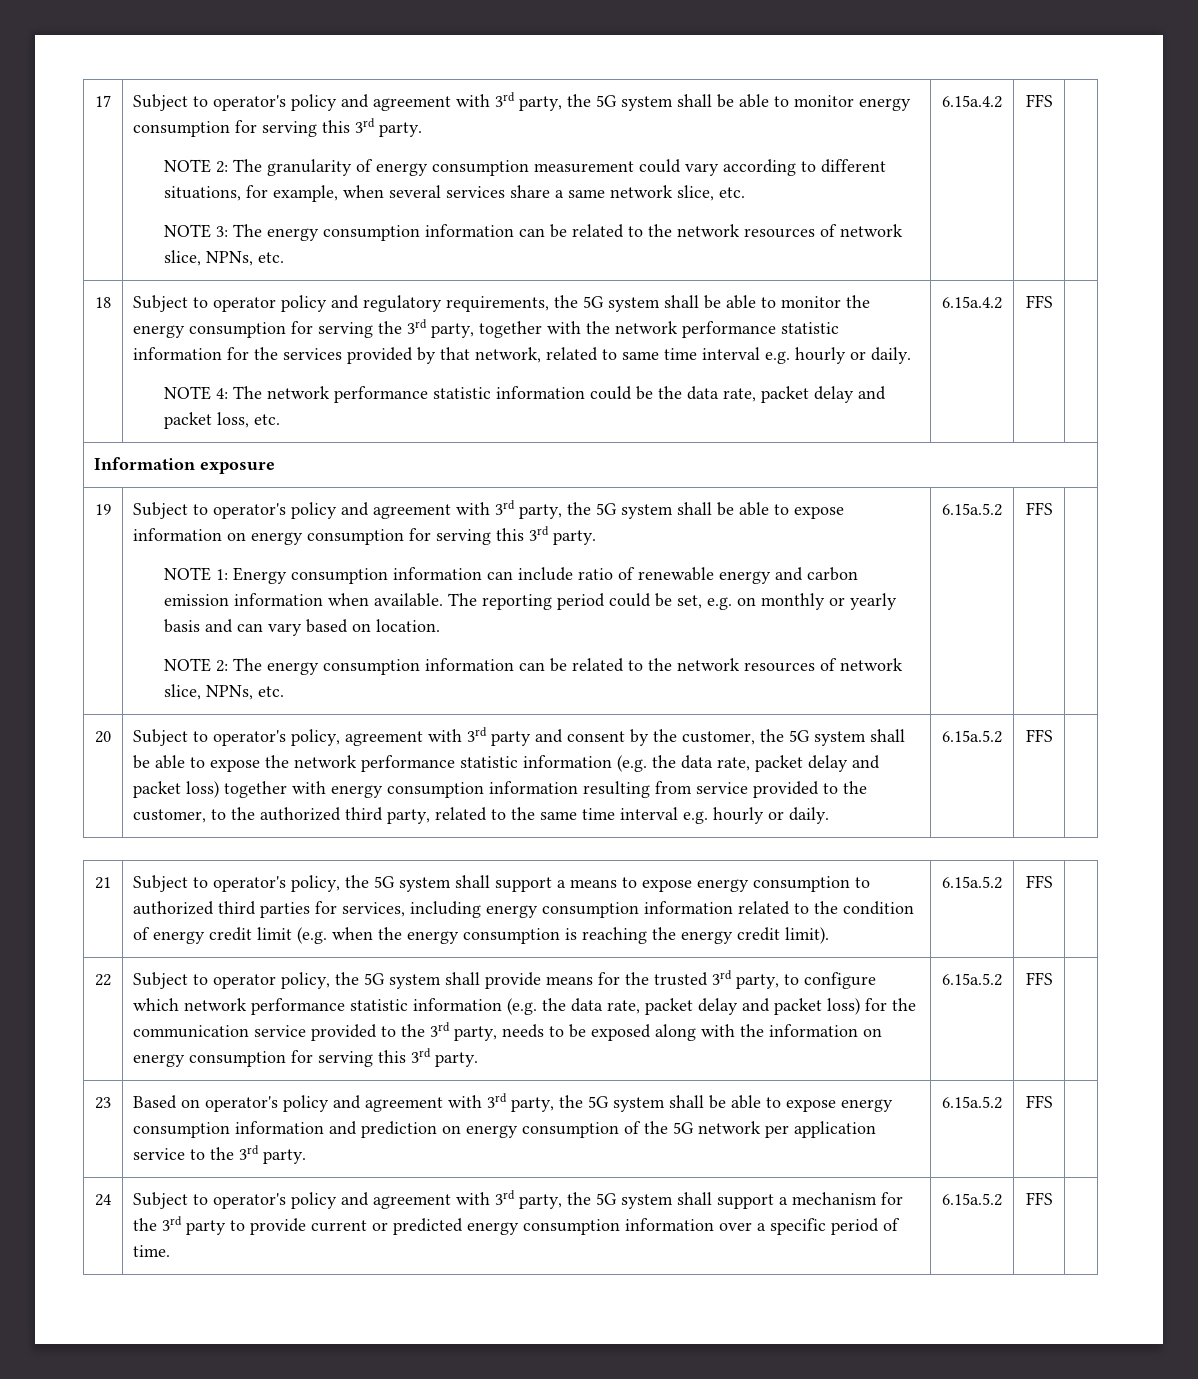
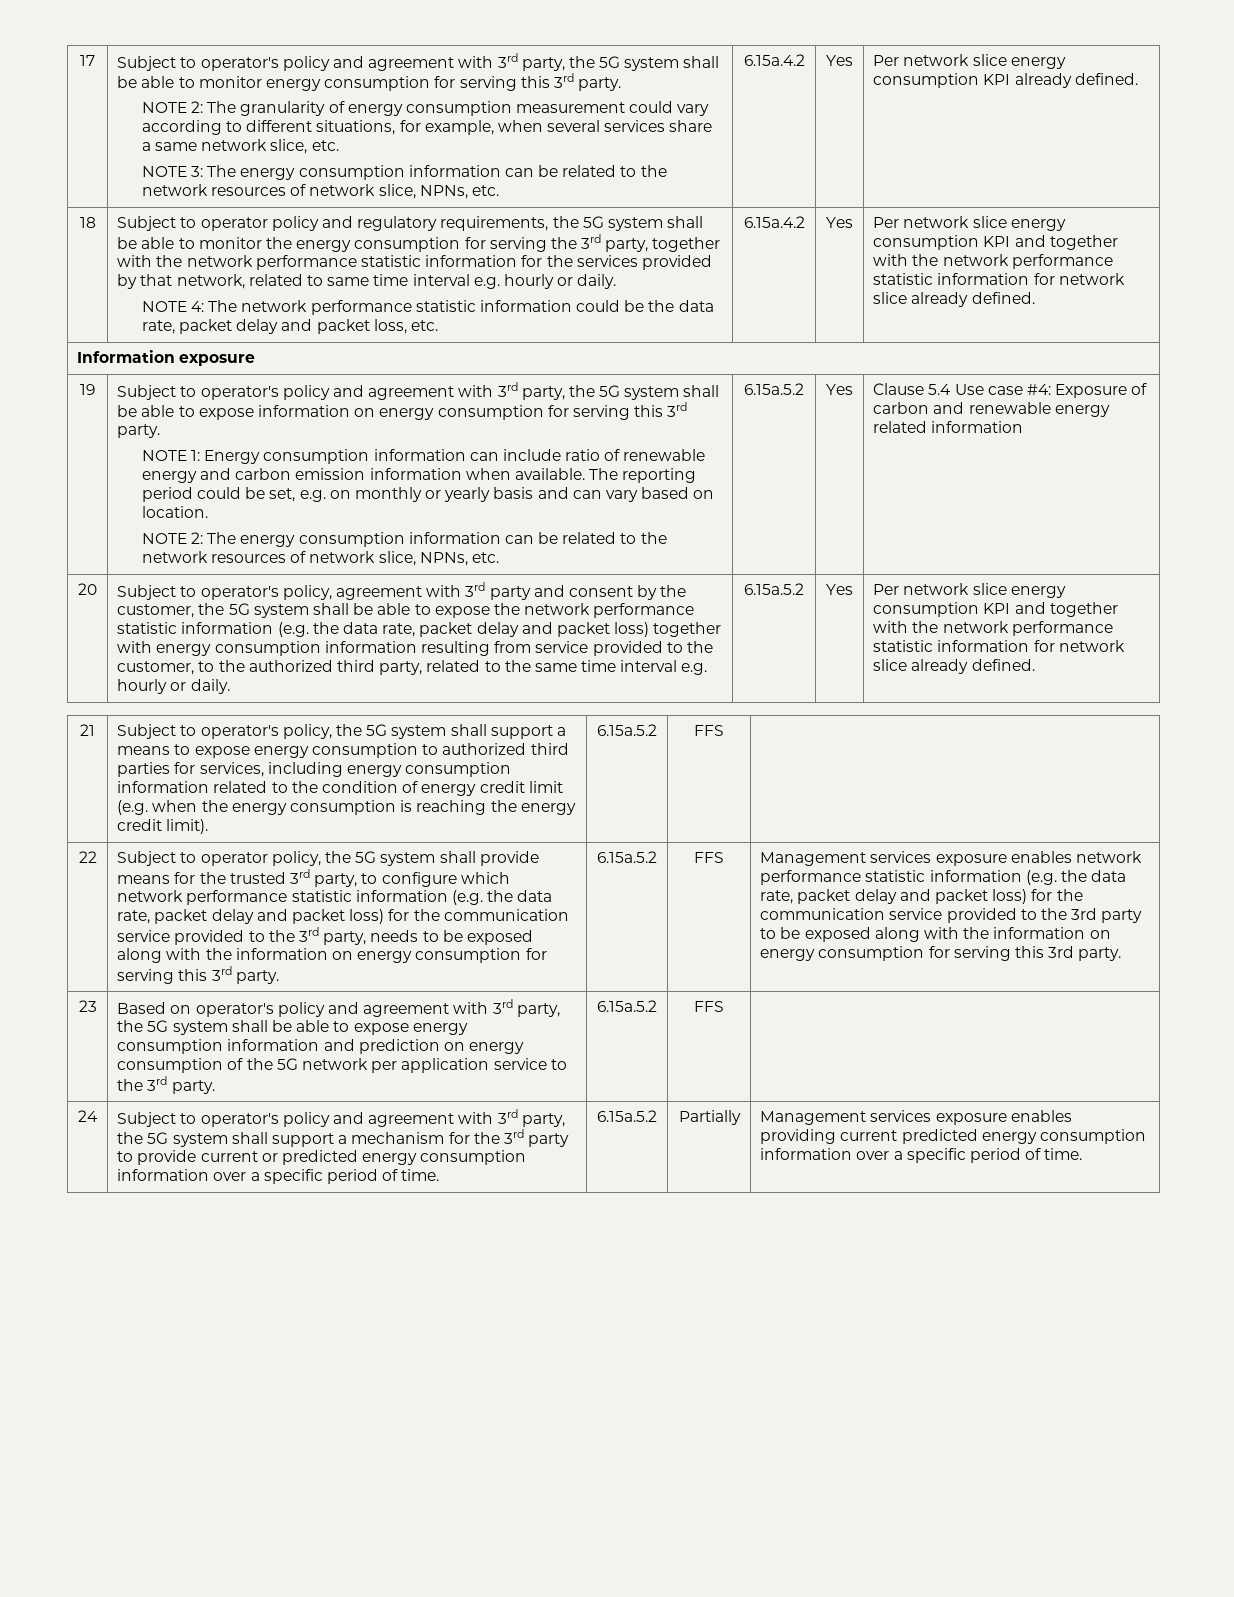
- NOTE 3: The energy consumption information can be related to the network resources of network slice, NPNs, etc. | 6.15a.4.2 | FFS
+ NOTE 3: The energy consumption information can be related to the network resources of network slice, NPNs, etc. | 6.15a.4.2 | Yes | Per network slice energy consumption KPI already defined.
- NOTE 4: The network performance statistic information could be the data rate, packet delay and packet loss, etc. | 6.15a.4.2 | FFS
+ NOTE 4: The network performance statistic information could be the data rate, packet delay and packet loss, etc. | 6.15a.4.2 | Yes | Per network slice energy consumption KPI and together with the network performance statistic information for network slice already defined.
- NOTE 2: The energy consumption information can be related to the network resources of network slice, NPNs, etc. | 6.15a.5.2 | FFS
+ NOTE 2: The energy consumption information can be related to the network resources of network slice, NPNs, etc. | 6.15a.5.2 | Yes | Clause 5.4 Use case #4: Exposure of carbon and renewable energy related information
- Subject to operator's policy, agreement with 3rd party and consent by the customer, the 5G system shall be able to expose the network performance statistic information (e.g. the data rate, packet delay and packet loss) together with energy consumption information resulting from service provided to the customer, to the authorized third party, related to the same time interval e.g. hourly or daily. | 6.15a.5.2 | FFS
+ Subject to operator's policy, agreement with 3rd party and consent by the customer, the 5G system shall be able to expose the network performance statistic information (e.g. the data rate, packet delay and packet loss) together with energy consumption information resulting from service provided to the customer, to the authorized third party, related to the same time interval e.g. hourly or daily. | 6.15a.5.2 | Yes | Per network slice energy consumption KPI and together with the network performance statistic information for network slice already defined.
+ Management services exposure enables network performance statistic information (e.g. the data rate, packet delay and packet loss) for the communication service provided to the 3rd party to be exposed along with the information on energy consumption for serving this 3rd party.
- Subject to operator's policy and agreement with 3rd party, the 5G system shall support a mechanism for the 3rd party to provide current or predicted energy consumption information over a specific period of time. | 6.15a.5.2 | FFS
+ Subject to operator's policy and agreement with 3rd party, the 5G system shall support a mechanism for the 3rd party to provide current or predicted energy consumption information over a specific period of time. | 6.15a.5.2 | Partially | Management services exposure enables providing current predicted energy consumption information over a specific period of time.

